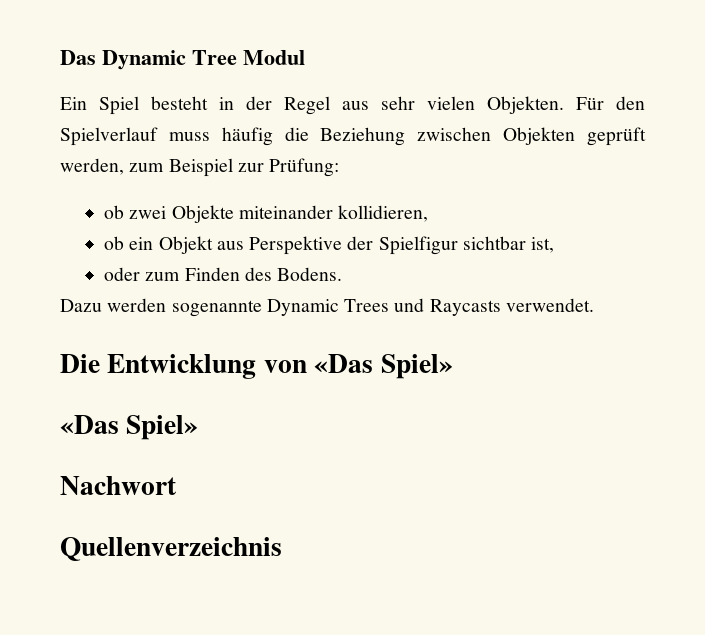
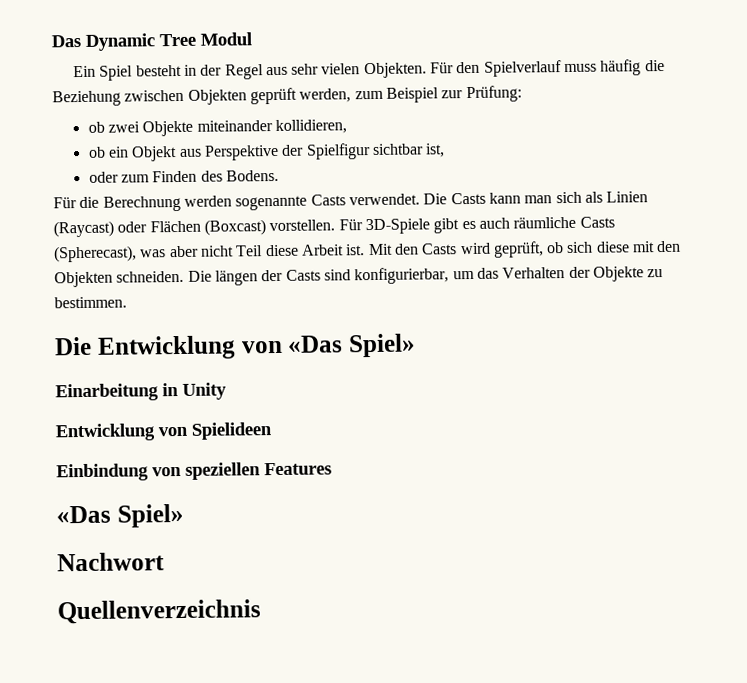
- Dazu werden sogenannte Dynamic Trees und Raycasts verwendet.
+ Für die Berechnung werden sogenannte Casts verwendet. Die Casts kann man sich als Linien (Raycast) oder Flächen (Boxcast) vorstellen. Für 3D-Spiele gibt es auch räumliche Casts (Spherecast), was aber nicht Teil diese Arbeit ist. Mit den Casts wird geprüft, ob sich diese mit den Objekten schneiden. Die längen der Casts sind konfigurierbar, um das Verhalten der Objekte zu bestimmen.
+ Einarbeitung in Unity
+ Entwicklung von Spielideen
+ Einbindung von speziellen Features

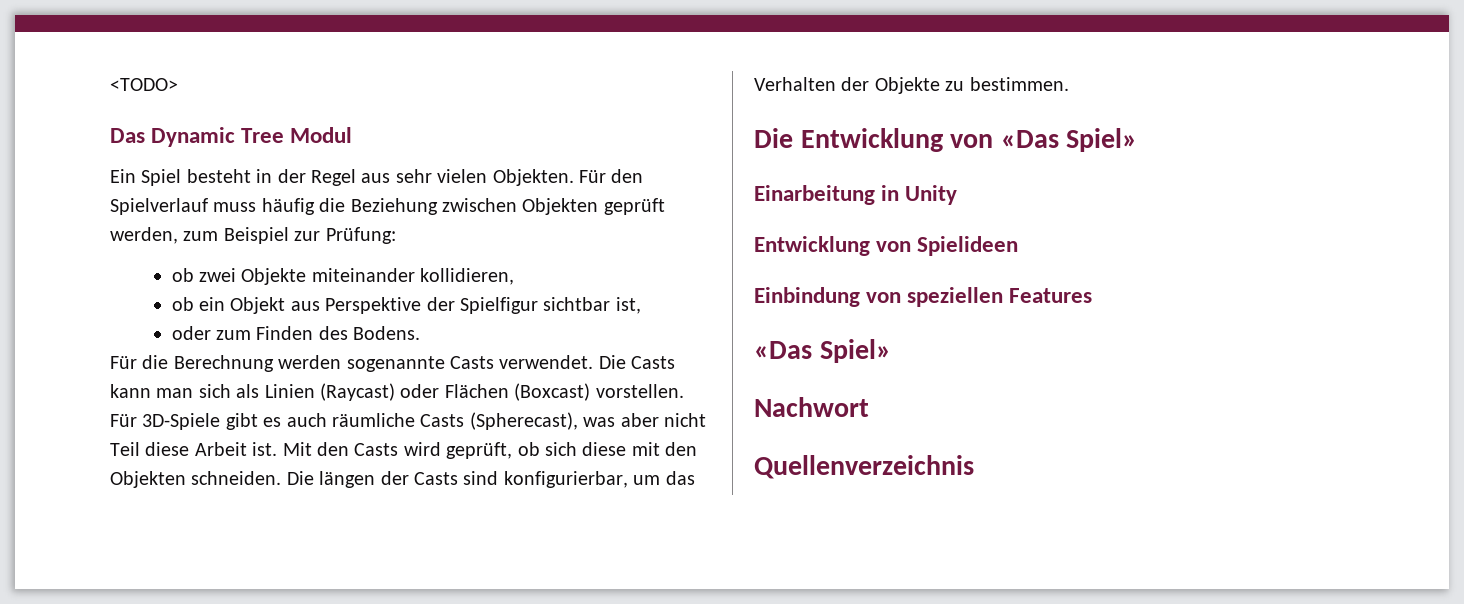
+ <TODO>

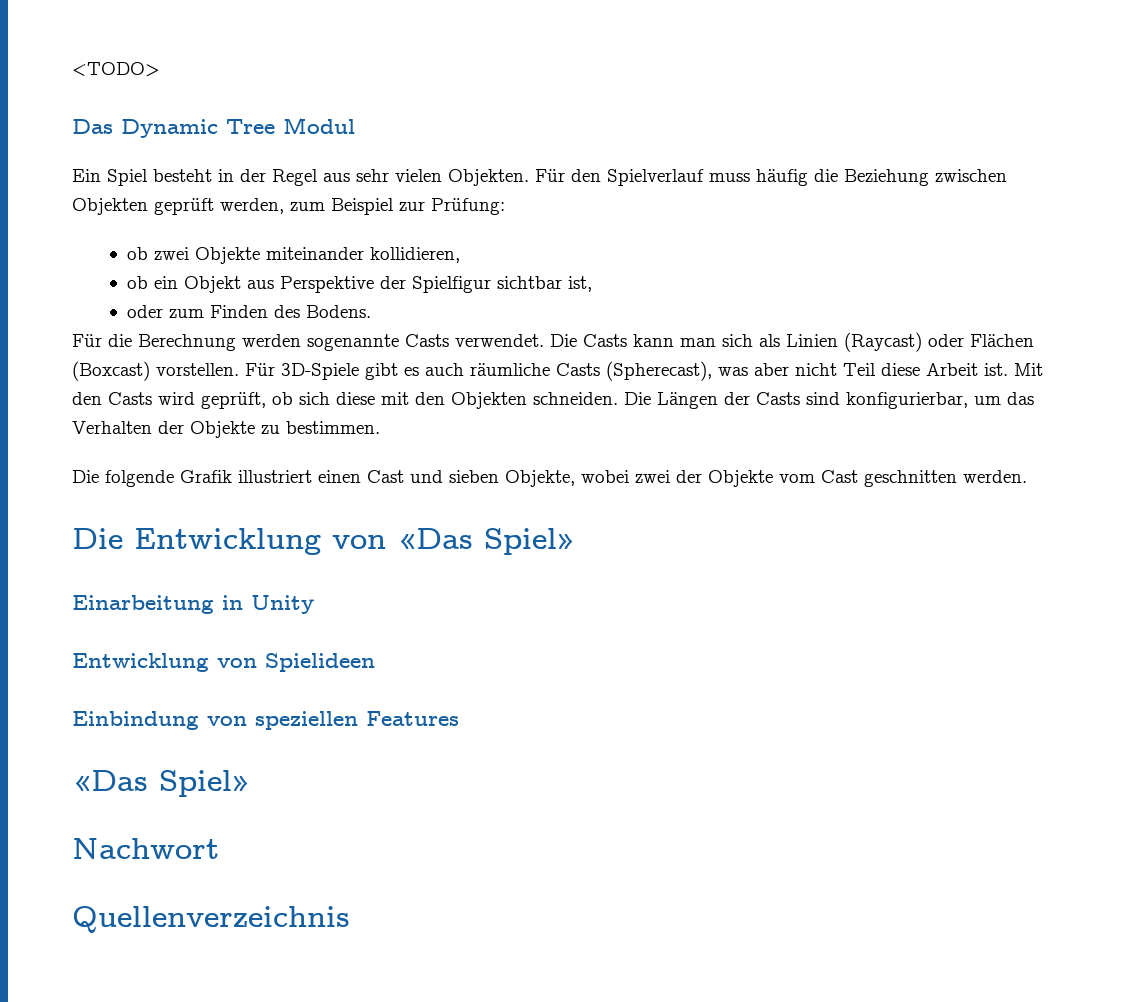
- Die längen der Casts sind konfigurierbar, um das Verhalten der Objekte zu bestimmen.
+ Die Längen der Casts sind konfigurierbar, um das Verhalten der Objekte zu bestimmen.
+ Die folgende Grafik illustriert einen Cast und sieben Objekte, wobei zwei der Objekte vom Cast geschnitten werden.

